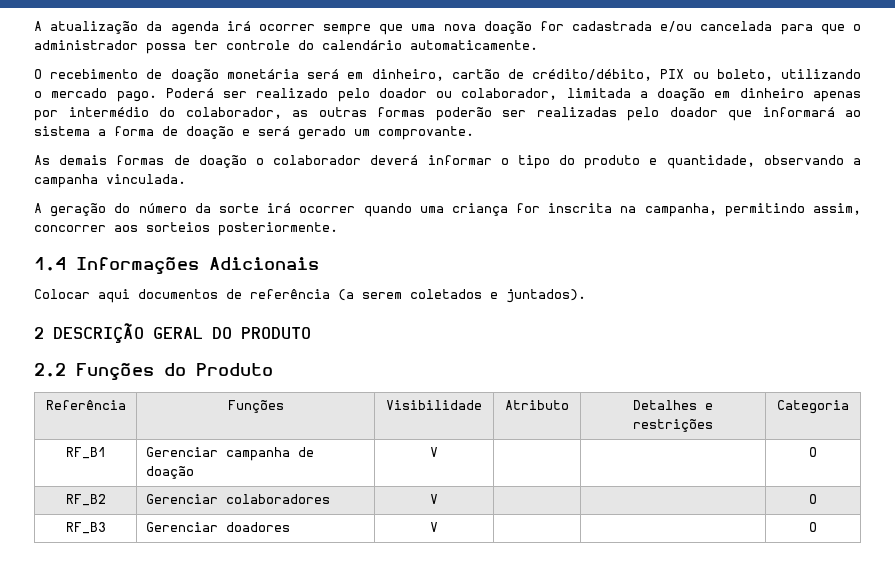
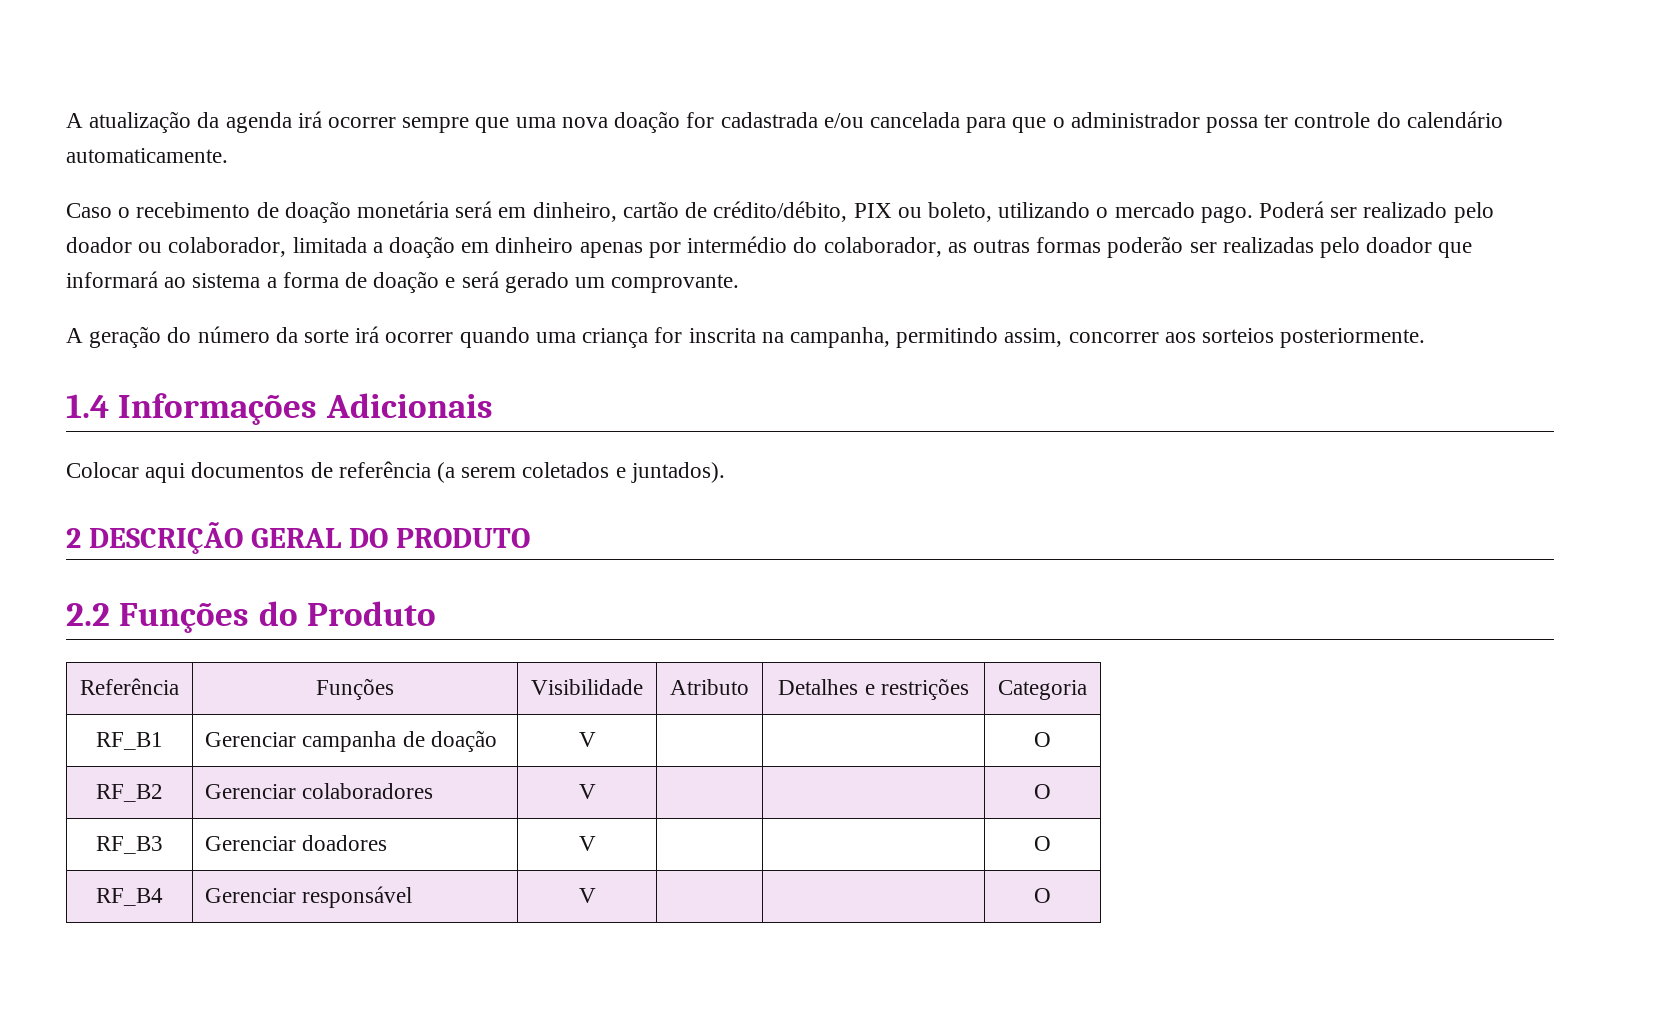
- O recebimento de doação monetária será em dinheiro, cartão de crédito/débito, PIX ou boleto, utilizando o mercado pago.
+ Caso o recebimento de doação monetária será em dinheiro, cartão de crédito/débito, PIX ou boleto, utilizando o mercado pago.
- As demais formas de doação o colaborador deverá informar o tipo do produto e quantidade, observando a campanha vinculada.
+ RF_B4 | Gerenciar responsável | V | | | O

